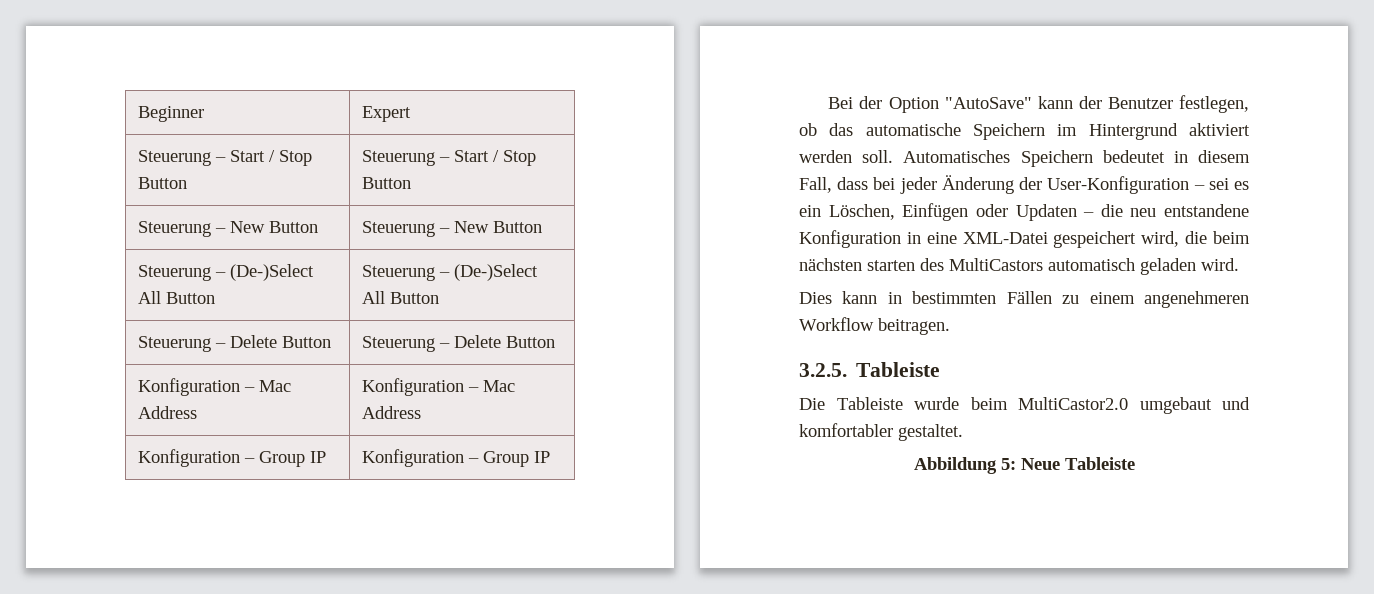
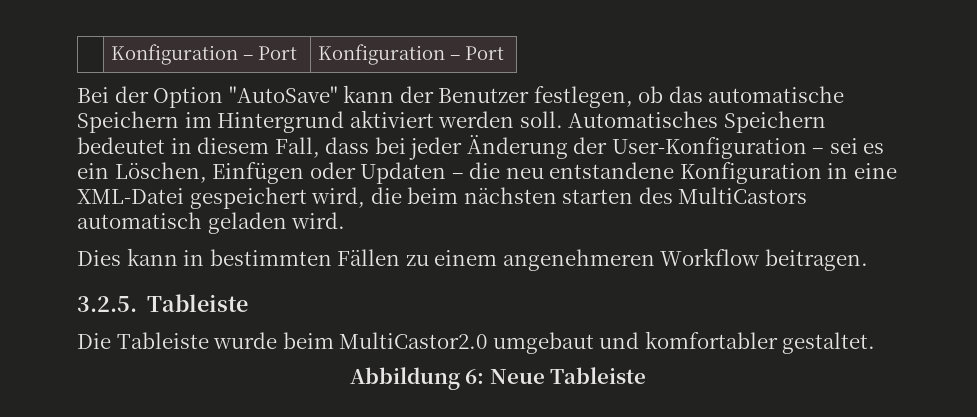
- Beginner | Expert
- Steuerung – Start / Stop Button | Steuerung – Start / Stop Button
- Steuerung – New Button | Steuerung – New Button
- Steuerung – (De-)Select All Button | Steuerung – (De-)Select All Button
- Steuerung – Delete Button | Steuerung – Delete Button
- Konfiguration – Mac Address | Konfiguration – Mac Address
- Konfiguration – Group IP | Konfiguration – Group IP
+ | Konfiguration – Port | Konfiguration – Port
- Abbildung 5: Neue Tableiste
+ Abbildung 6: Neue Tableiste

